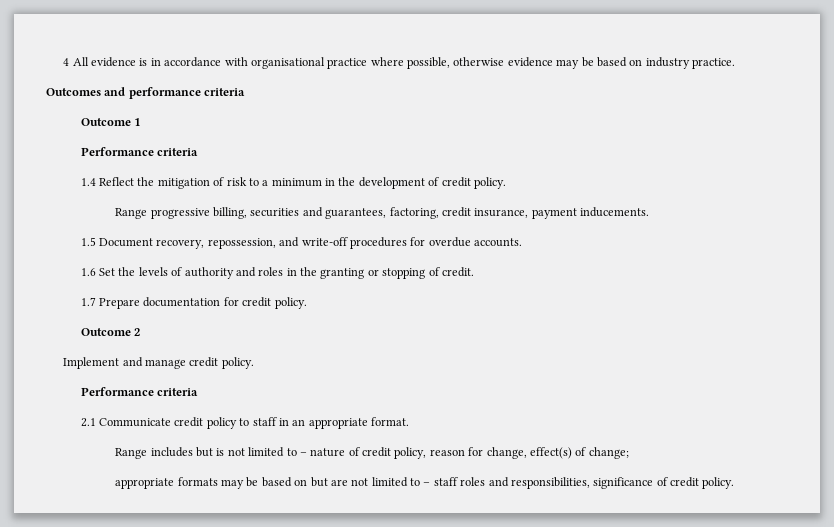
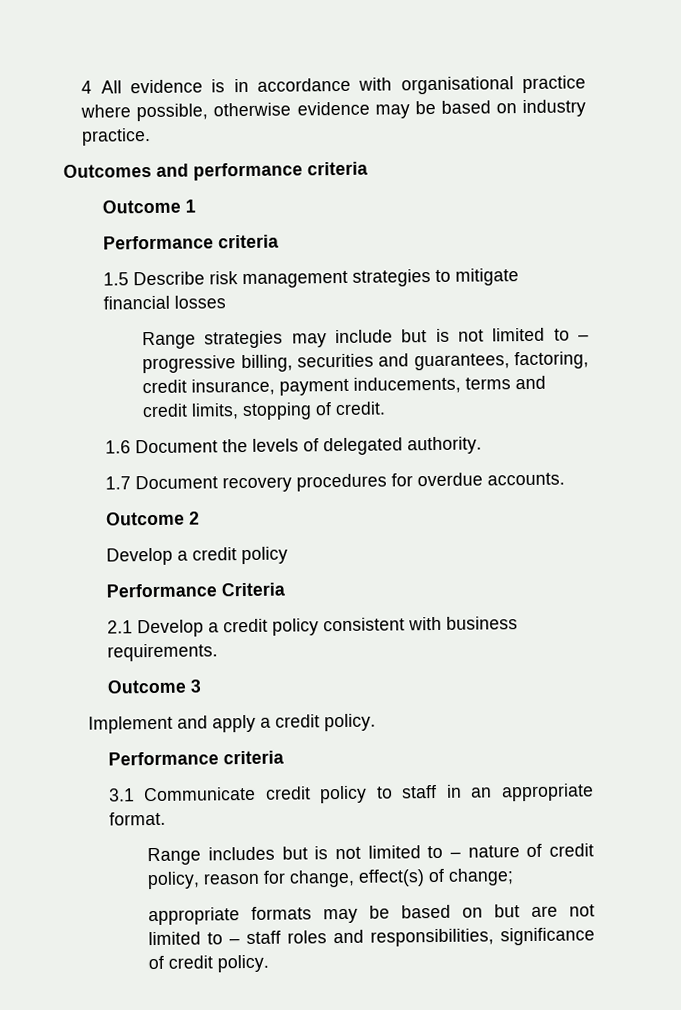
- 1.4 Reflect the mitigation of risk to a minimum in the development of credit policy.
- Range progressive billing, securities and guarantees, factoring, credit insurance, payment inducements.
- 1.5 Document recovery, repossession, and write-off procedures for overdue accounts.
- 1.6 Set the levels of authority and roles in the granting or stopping of credit.
- 1.7 Prepare documentation for credit policy.
+ 1.5 Describe risk management strategies to mitigate financial losses
+ Range strategies may include but is not limited to – progressive billing, securities and guarantees, factoring, credit insurance, payment inducements, terms and credit limits, stopping of credit.
+ 1.6 Document the levels of delegated authority.
+ 1.7 Document recovery procedures for overdue accounts.
  Outcome 2
+ Develop a credit policy
+ Performance Criteria
+ 2.1 Develop a credit policy consistent with business requirements.
+ Outcome 3
- Implement and manage credit policy.
+ Implement and apply a credit policy.
- 2.1 Communicate credit policy to staff in an appropriate format.
+ 3.1 Communicate credit policy to staff in an appropriate format.

